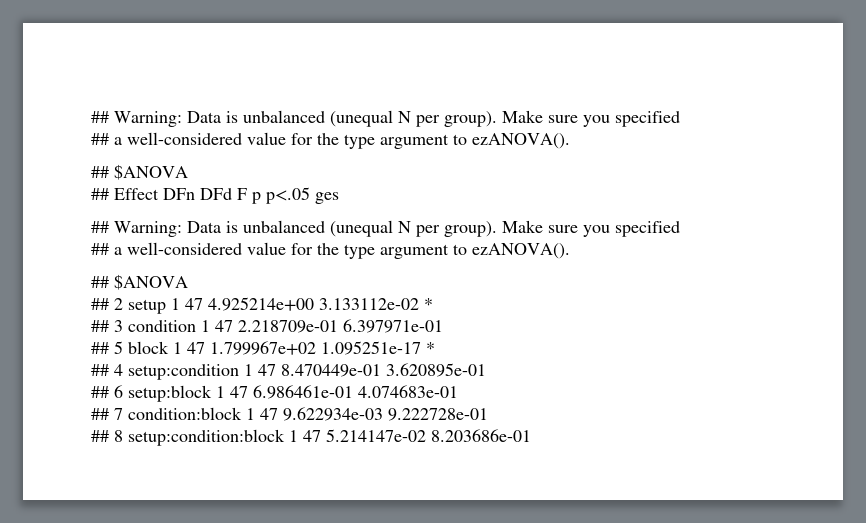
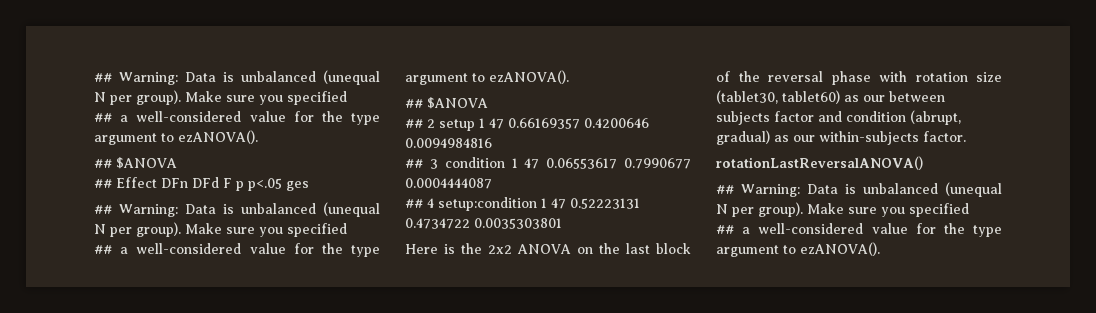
- ## 2 setup 1 47 4.925214e+00 3.133112e-02 *
+ ## 2 setup 1 47 0.66169357 0.4200646 0.0094984816
- ## 3 condition 1 47 2.218709e-01 6.397971e-01
- ## 5 block 1 47 1.799967e+02 1.095251e-17 *
+ ## 3 condition 1 47 0.06553617 0.7990677 0.0004444087
- ## 4 setup:condition 1 47 8.470449e-01 3.620895e-01
- ## 6 setup:block 1 47 6.986461e-01 4.074683e-01
- ## 7 condition:block 1 47 9.622934e-03 9.222728e-01
- ## 8 setup:condition:block 1 47 5.214147e-02 8.203686e-01
+ ## 4 setup:condition 1 47 0.52223131 0.4734722 0.0035303801
+ Here is the 2x2 ANOVA on the last block of the reversal phase with rotation size (tablet30, tablet60) as our between subjects factor and condition (abrupt, gradual) as our within-subjects factor.
+ rotationLastReversalANOVA()
+ ## Warning: Data is unbalanced (unequal N per group). Make sure you specified
+ ## a well-considered value for the type argument to ezANOVA().

